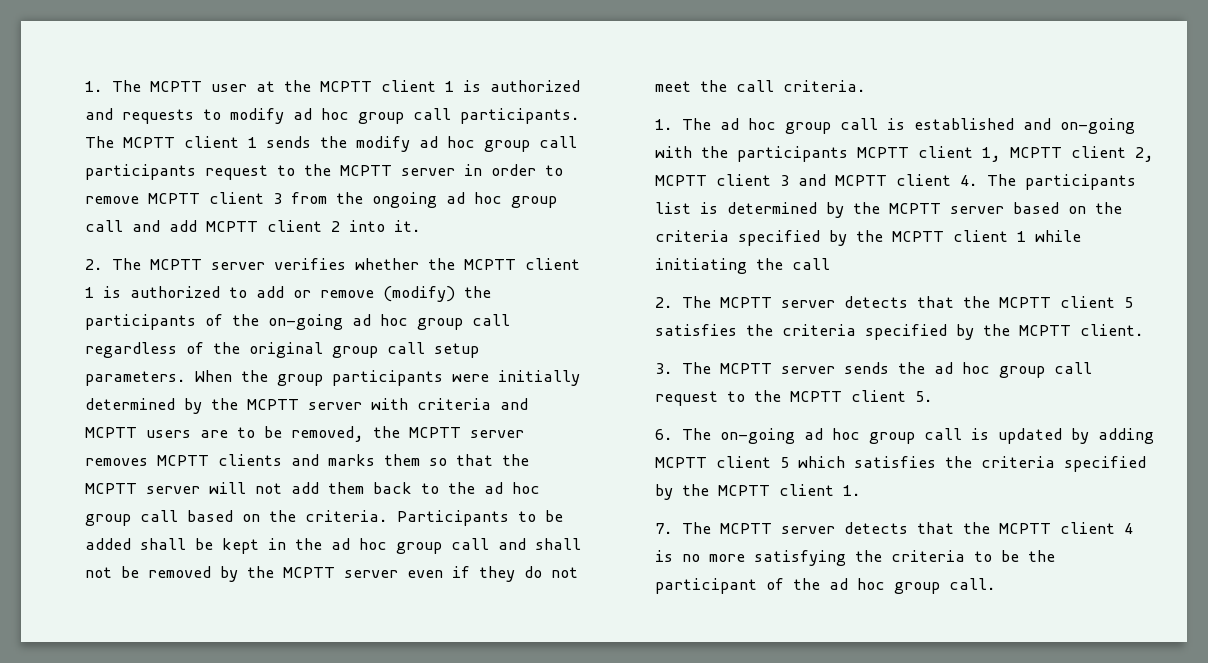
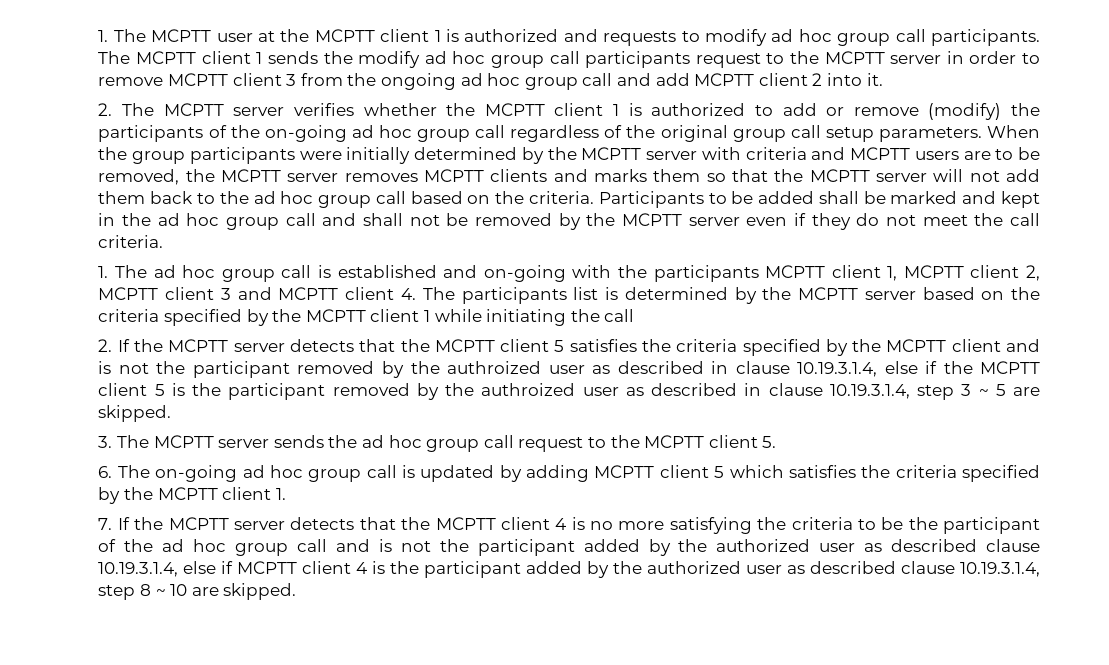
- Participants to be added shall be kept in the ad hoc group call and shall not be removed by the MCPTT server even if they do not meet the call criteria.
+ Participants to be added shall be marked and kept in the ad hoc group call and shall not be removed by the MCPTT server even if they do not meet the call criteria.
- 2. The MCPTT server detects that the MCPTT client 5 satisfies the criteria specified by the MCPTT client.
+ 2. If the MCPTT server detects that the MCPTT client 5 satisfies the criteria specified by the MCPTT client and is not the participant removed by the authroized user as described in clause 10.19.3.1.4, else if the MCPTT client 5 is the participant removed by the authroized user as described in clause 10.19.3.1.4, step 3 ~ 5 are skipped.
- 7. The MCPTT server detects that the MCPTT client 4 is no more satisfying the criteria to be the participant of the ad hoc group call.
+ 7. If the MCPTT server detects that the MCPTT client 4 is no more satisfying the criteria to be the participant of the ad hoc group call and is not the participant added by the authorized user as described clause 10.19.3.1.4, else if MCPTT client 4 is the participant added by the authorized user as described clause 10.19.3.1.4, step 8 ~ 10 are skipped.

